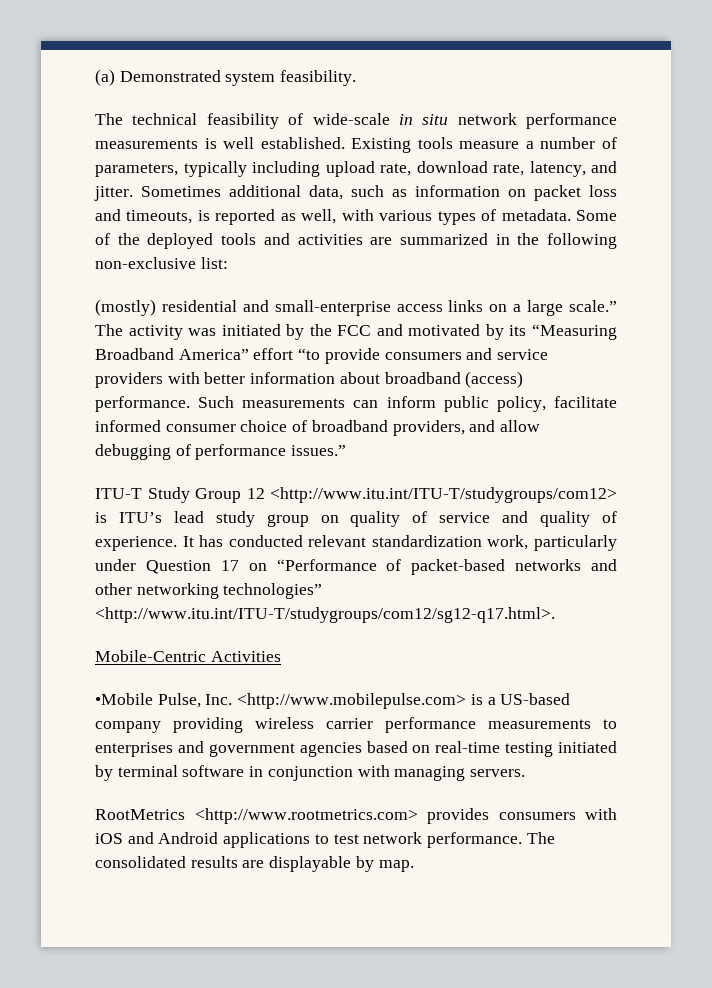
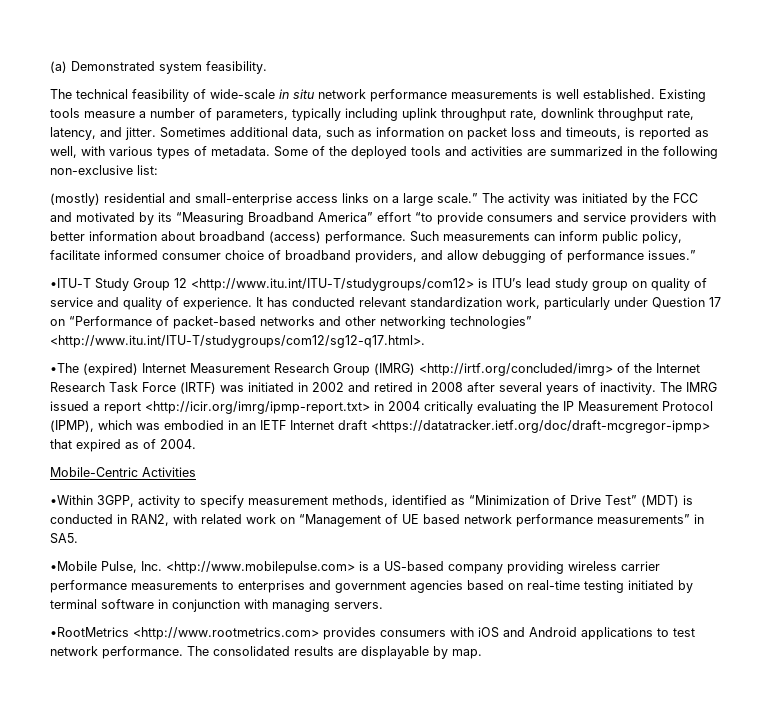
- Existing tools measure a number of parameters, typically including upload rate, download rate, latency, and jitter.
+ Existing tools measure a number of parameters, typically including uplink throughput rate, downlink throughput rate, latency, and jitter.
- ITU-T Study Group 12 <http://www.itu.int/ITU-T/studygroups/com12> is ITU’s lead study group on quality of service and quality of experience.
+ •ITU-T Study Group 12 <http://www.itu.int/ITU-T/studygroups/com12> is ITU’s lead study group on quality of service and quality of experience.
+ •The (expired) Internet Measurement Research Group (IMRG) <http://irtf.org/concluded/imrg> of the Internet Research Task Force (IRTF) was initiated in 2002 and retired in 2008 after several years of inactivity. The IMRG issued a report <http://icir.org/imrg/ipmp-report.txt> in 2004 critically evaluating the IP Measurement Protocol (IPMP), which was embodied in an IETF Internet draft <https://datatracker.ietf.org/doc/draft-mcgregor-ipmp> that expired as of 2004.
  Mobile-Centric Activities
+ •Within 3GPP, activity to specify measurement methods, identified as “Minimization of Drive Test” (MDT) is conducted in RAN2, with related work on “Management of UE based network performance measurements” in SA5.
- RootMetrics <http://www.rootmetrics.com> provides consumers with iOS and Android applications to test network performance.
+ •RootMetrics <http://www.rootmetrics.com> provides consumers with iOS and Android applications to test network performance.

